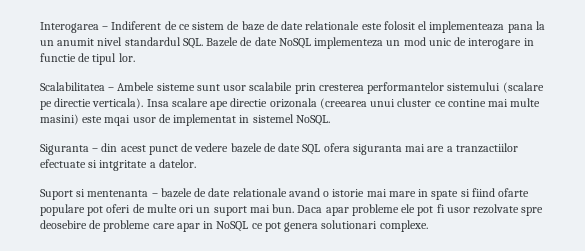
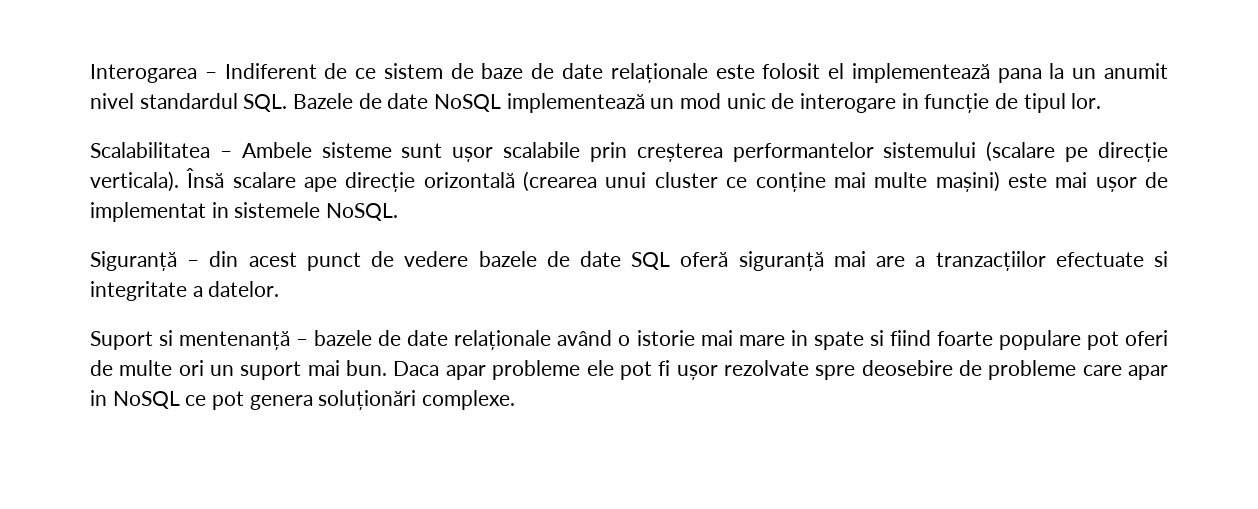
- Interogarea – Indiferent de ce sistem de baze de date relationale este folosit el implementeaza pana la un anumit nivel standardul SQL. Bazele de date NoSQL implementeza un mod unic de interogare in functie de tipul lor.
+ Interogarea – Indiferent de ce sistem de baze de date relaționale este folosit el implementează pana la un anumit nivel standardul SQL. Bazele de date NoSQL implementează un mod unic de interogare in funcție de tipul lor.
- Scalabilitatea – Ambele sisteme sunt usor scalabile prin cresterea performantelor sistemului (scalare pe directie verticala). Insa scalare ape directie orizonala (creearea unui cluster ce contine mai multe masini) este mqai usor de implementat in sistemel NoSQL.
+ Scalabilitatea – Ambele sisteme sunt ușor scalabile prin creșterea performantelor sistemului (scalare pe direcție verticala). Însă scalare ape direcție orizontală (crearea unui cluster ce conține mai multe mașini) este mai ușor de implementat in sistemele NoSQL.
- Siguranta – din acest punct de vedere bazele de date SQL ofera siguranta mai are a tranzactiilor efectuate si intgritate a datelor.
+ Siguranță – din acest punct de vedere bazele de date SQL oferă siguranță mai are a tranzacțiilor efectuate si integritate a datelor.
- Suport si mentenanta – bazele de date relationale avand o istorie mai mare in spate si fiind ofarte populare pot oferi de multe ori un suport mai bun.
+ Suport si mentenanță – bazele de date relaționale având o istorie mai mare in spate si fiind foarte populare pot oferi de multe ori un suport mai bun.
- Daca apar probleme ele pot fi usor rezolvate spre deosebire de probleme care apar in NoSQL ce pot genera solutionari complexe.
+ Daca apar probleme ele pot fi ușor rezolvate spre deosebire de probleme care apar in NoSQL ce pot genera soluționări complexe.

